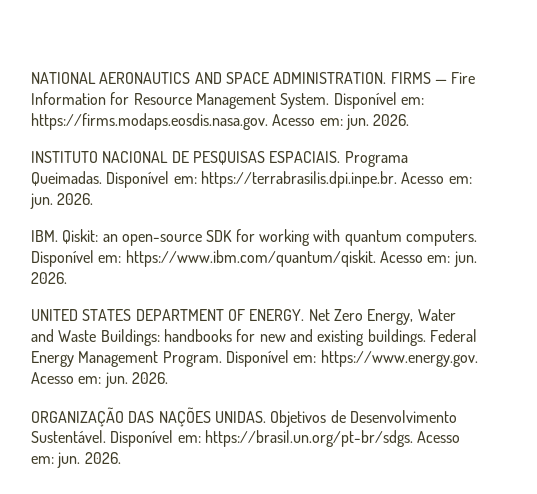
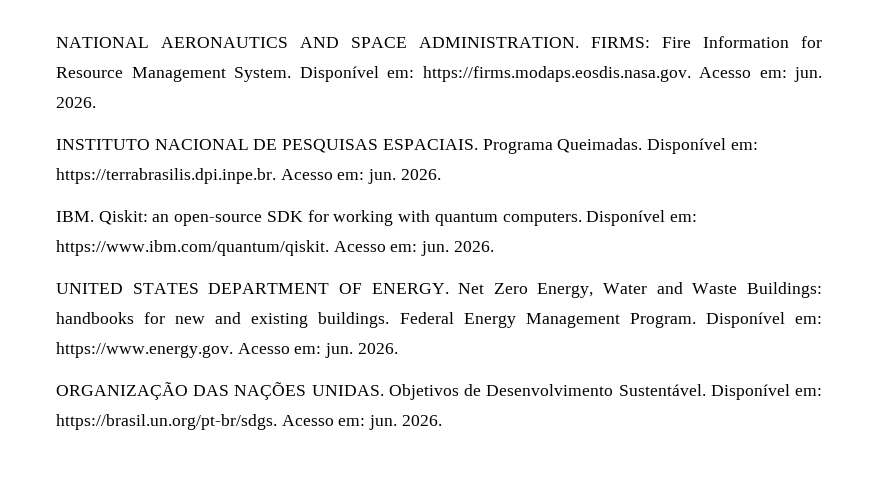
- FIRMS — Fire Information for Resource Management System.
+ FIRMS: Fire Information for Resource Management System.

